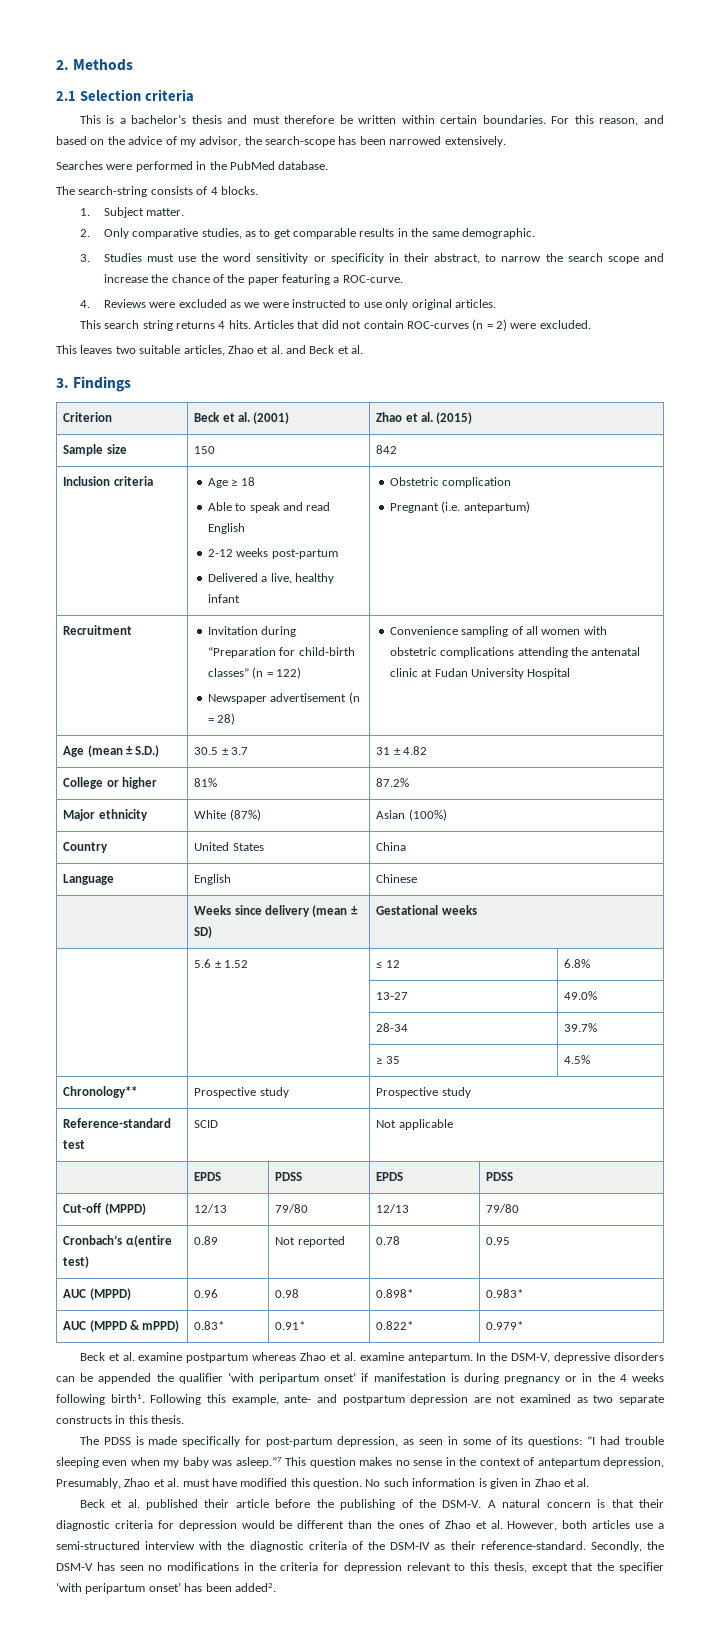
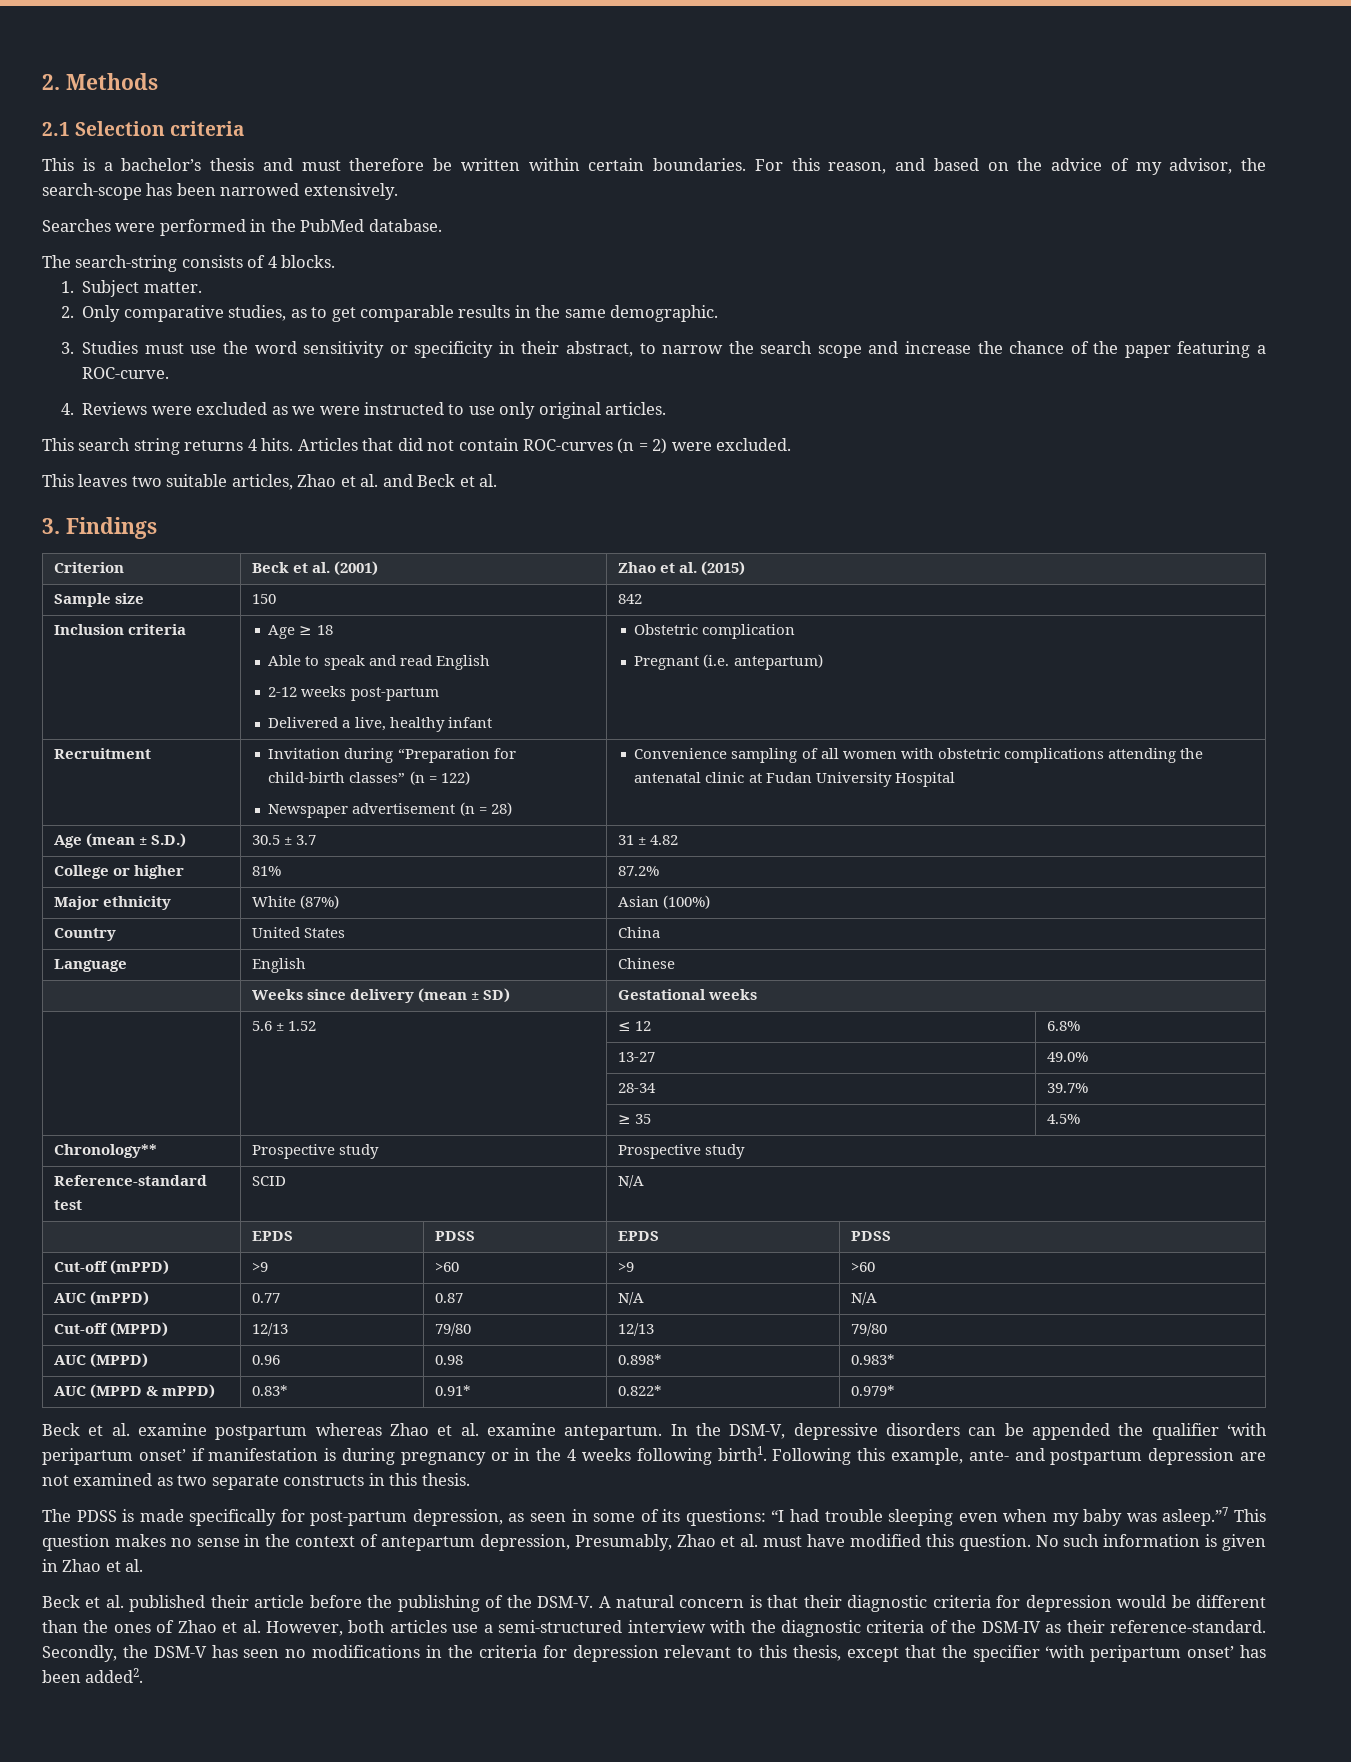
- Reference-standard test | SCID | Not applicable
+ Reference-standard test | SCID | N/A
+ Cut-off (mPPD) | >9 | >60 | >9 | >60
+ AUC (mPPD) | 0.77 | 0.87 | N/A | N/A
- Cronbach’s α(entire test) | 0.89 | Not reported | 0.78 | 0.95

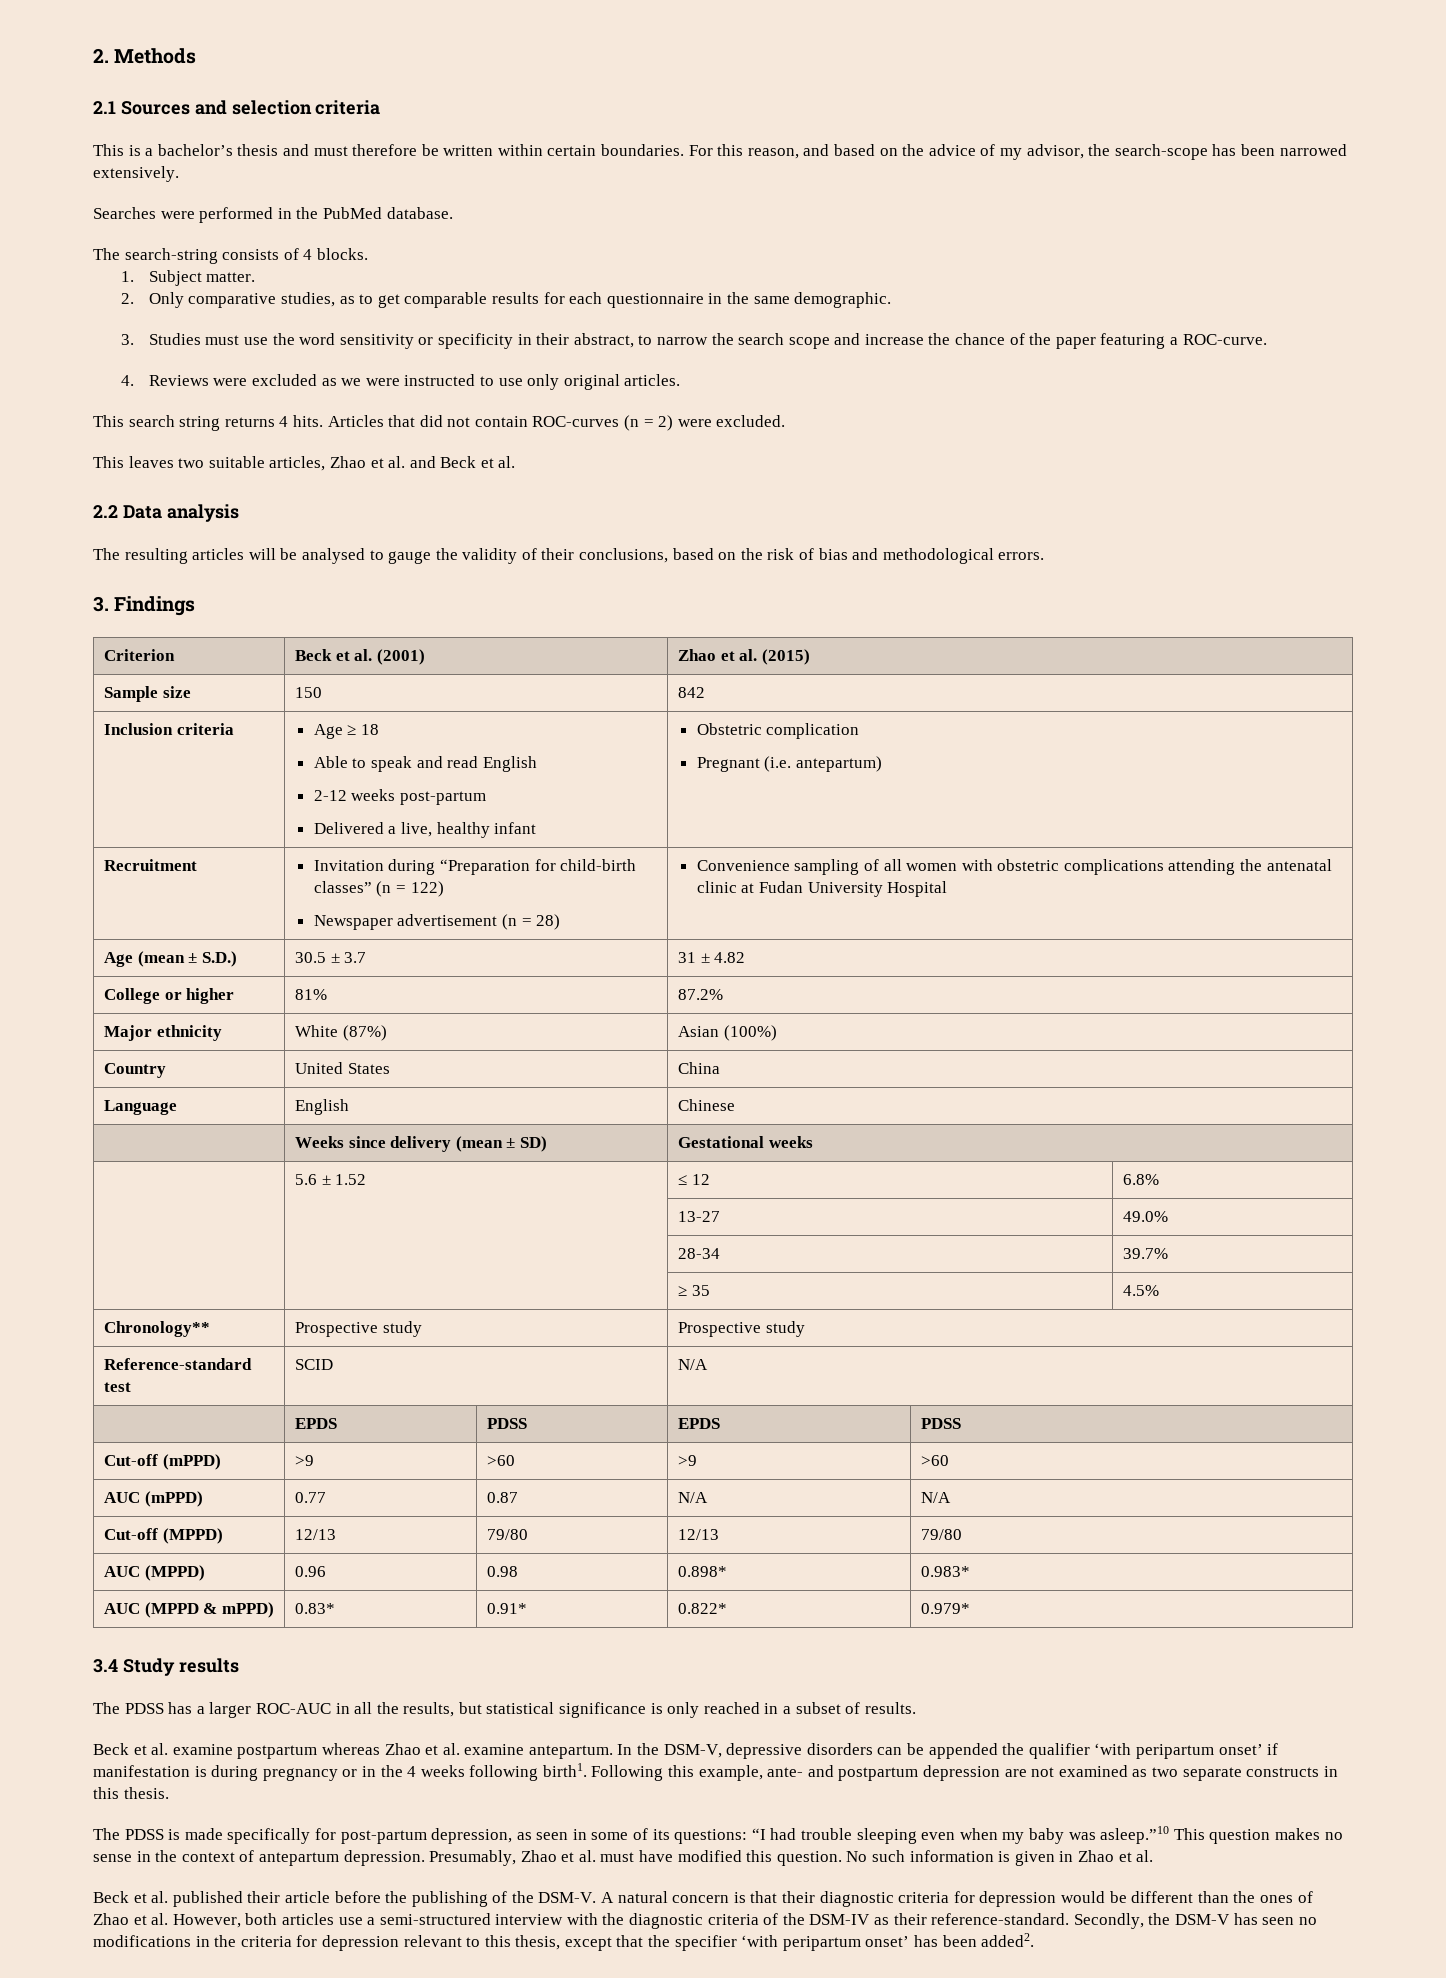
- 2.1 Selection criteria
+ 2.1 Sources and selection criteria
- 2. Only comparative studies, as to get comparable results in the same demographic.
+ 2. Only comparative studies, as to get comparable results for each questionnaire in the same demographic.
+ 2.2 Data analysis
+ The resulting articles will be analysed to gauge the validity of their conclusions, based on the risk of bias and methodological errors.
+ 3.4 Study results
+ The PDSS has a larger ROC-AUC in all the results, but statistical significance is only reached in a subset of results.
- The PDSS is made specifically for post-partum depression, as seen in some of its questions: “I had trouble sleeping even when my baby was asleep.”7 This question makes no sense in the context of antepartum depression, Presumably, Zhao et al. must have modified this question.
+ The PDSS is made specifically for post-partum depression, as seen in some of its questions: “I had trouble sleeping even when my baby was asleep.”10 This question makes no sense in the context of antepartum depression. Presumably, Zhao et al. must have modified this question.

